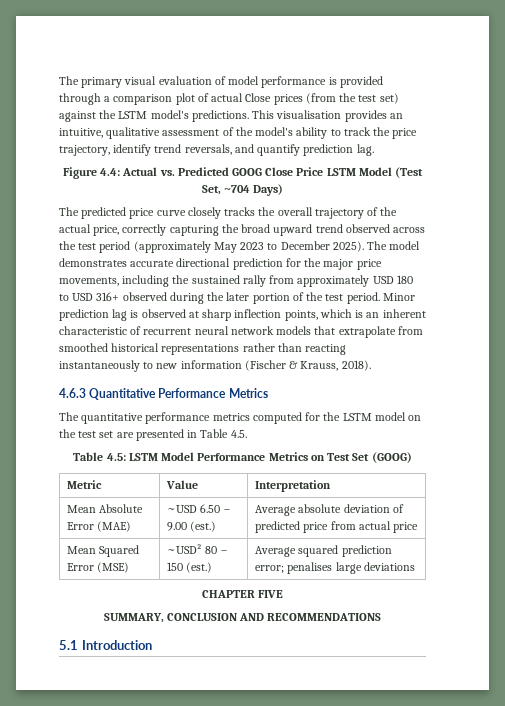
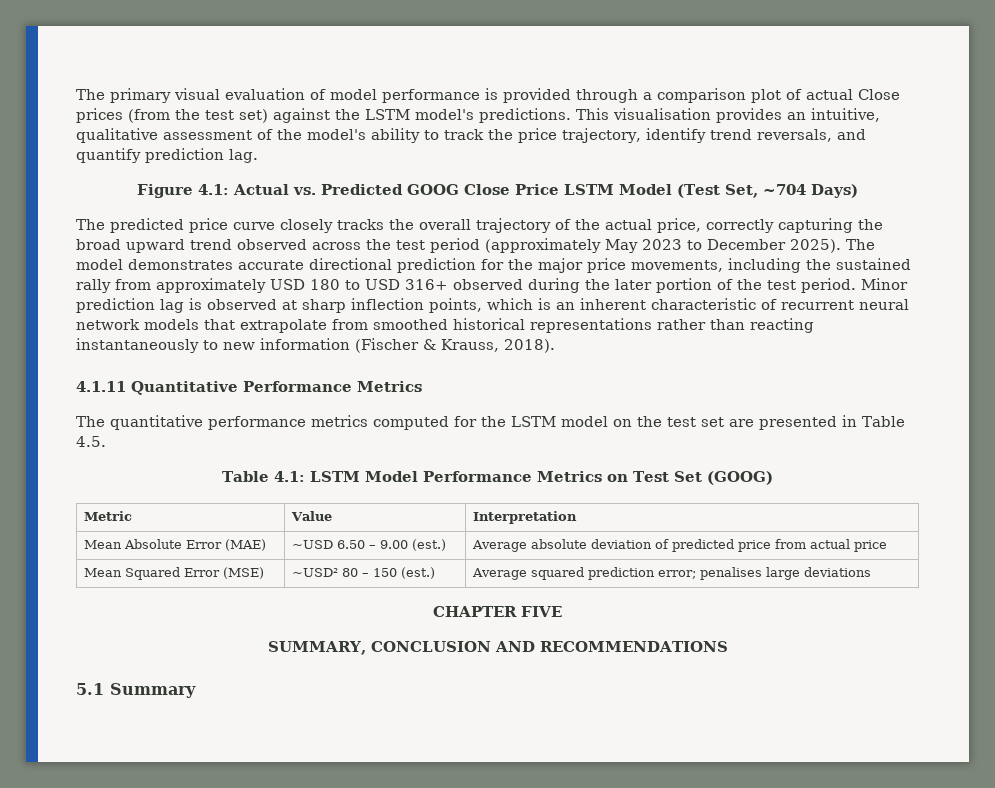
- Figure 4.4: Actual vs. Predicted GOOG Close Price LSTM Model (Test Set, ~704 Days)
+ Figure 4.1: Actual vs. Predicted GOOG Close Price LSTM Model (Test Set, ~704 Days)
- 4.6.3 Quantitative Performance Metrics
+ 4.1.11 Quantitative Performance Metrics
- Table 4.5: LSTM Model Performance Metrics on Test Set (GOOG)
+ Table 4.1: LSTM Model Performance Metrics on Test Set (GOOG)
- 5.1 Introduction
+ 5.1 Summary

